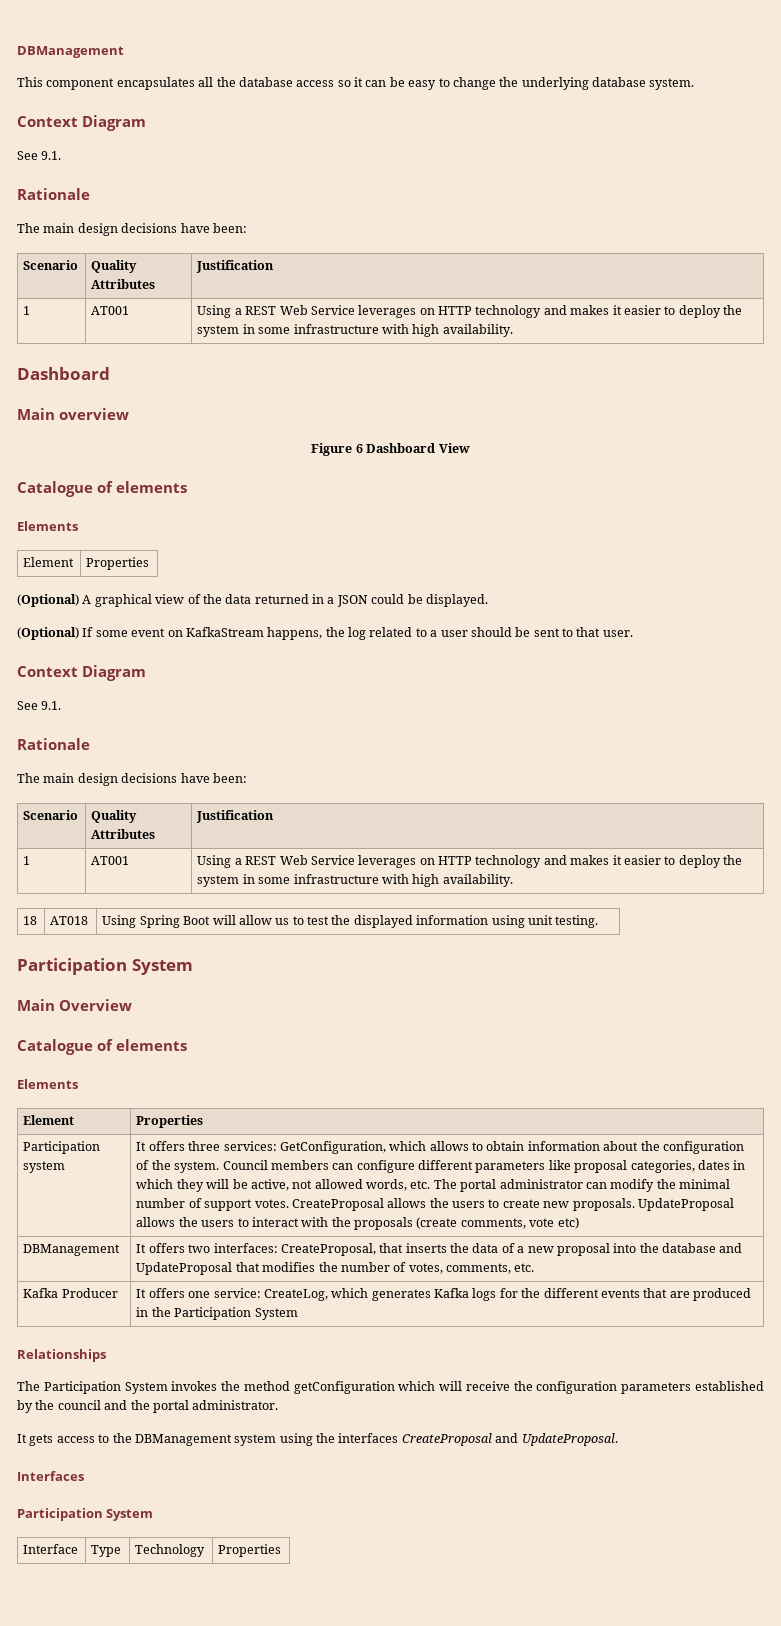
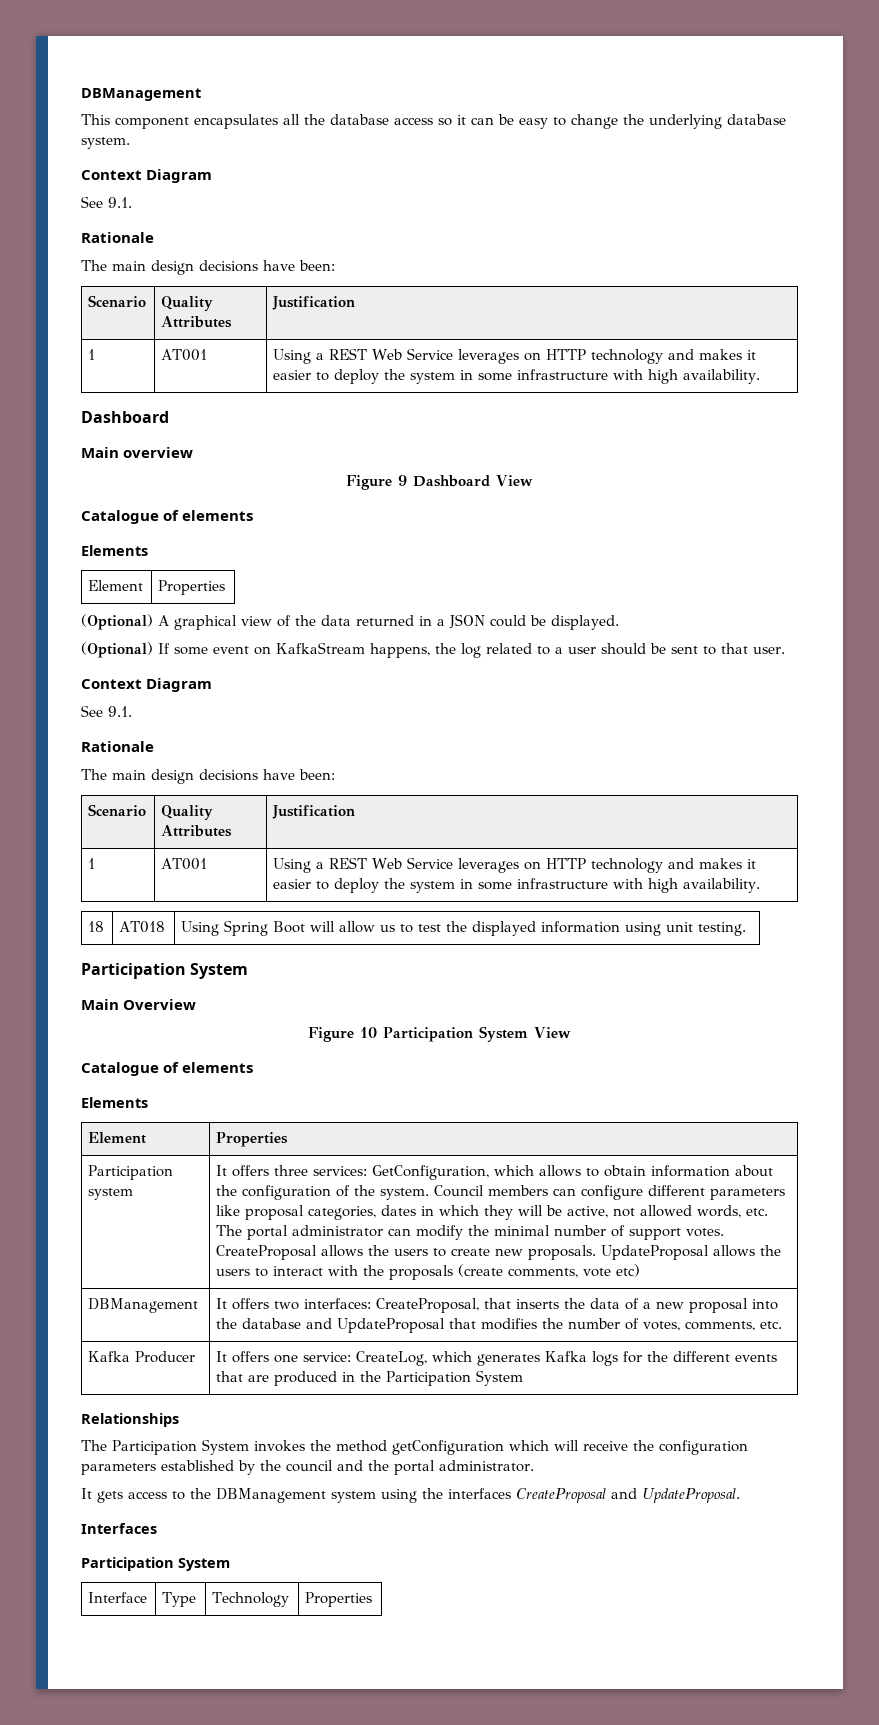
- Figure 6 Dashboard View
+ Figure 9 Dashboard View
+ Figure 10 Participation System View

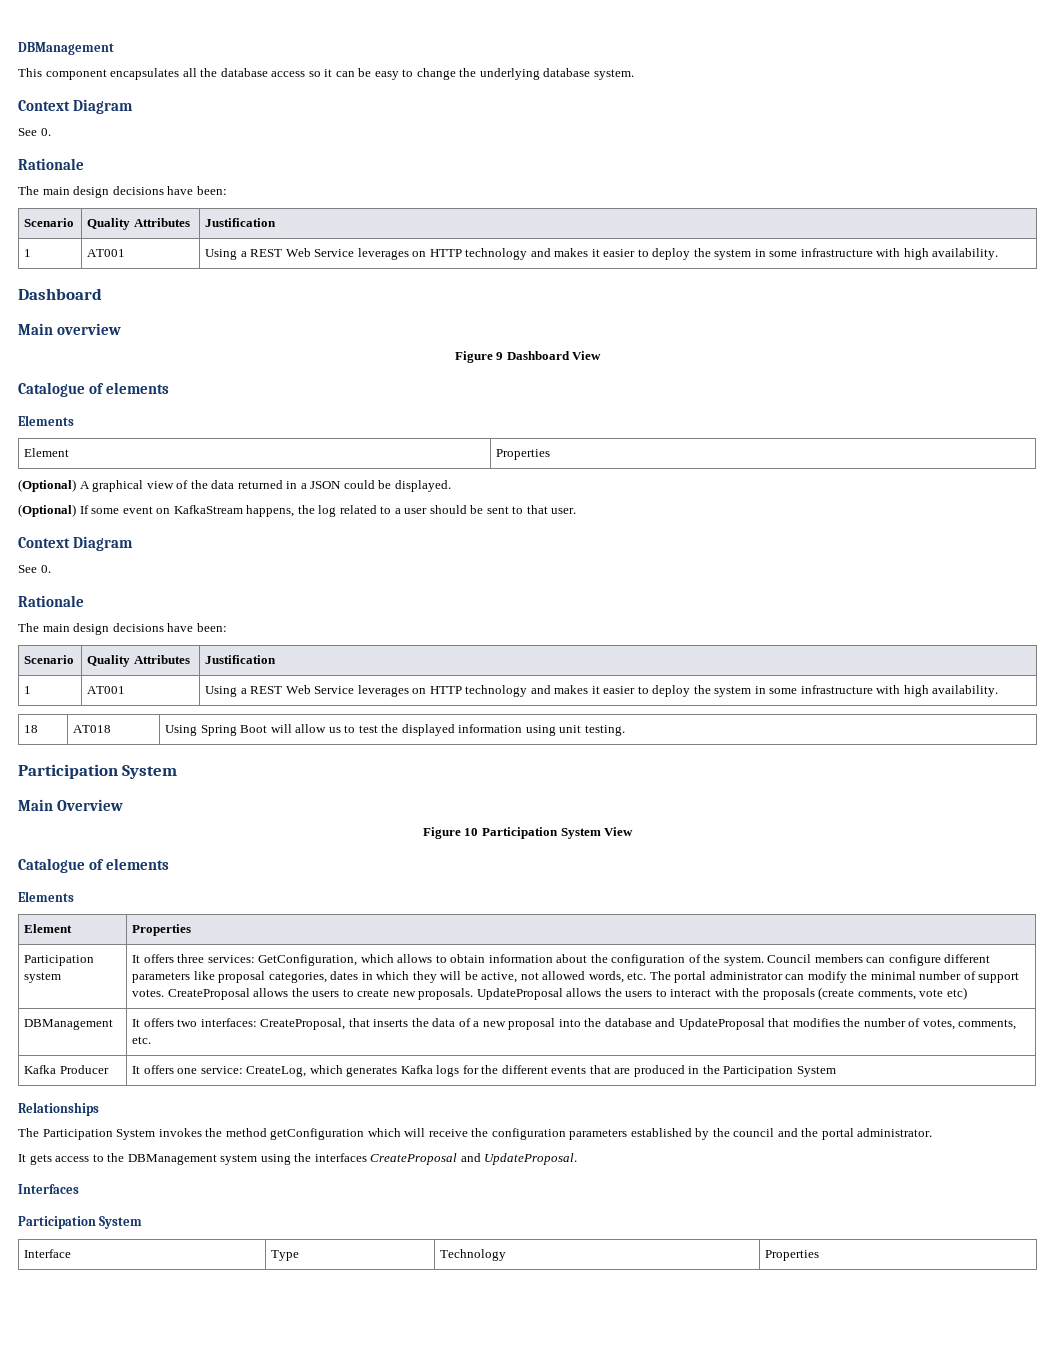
  This component encapsulates all the database access so it can be easy to change the underlying database system.
  Context Diagram
- See 9.1.
+ See 0.
  (Optional) If some event on KafkaStream happens, the log related to a user should be sent to that user.
  Context Diagram
- See 9.1.
+ See 0.

